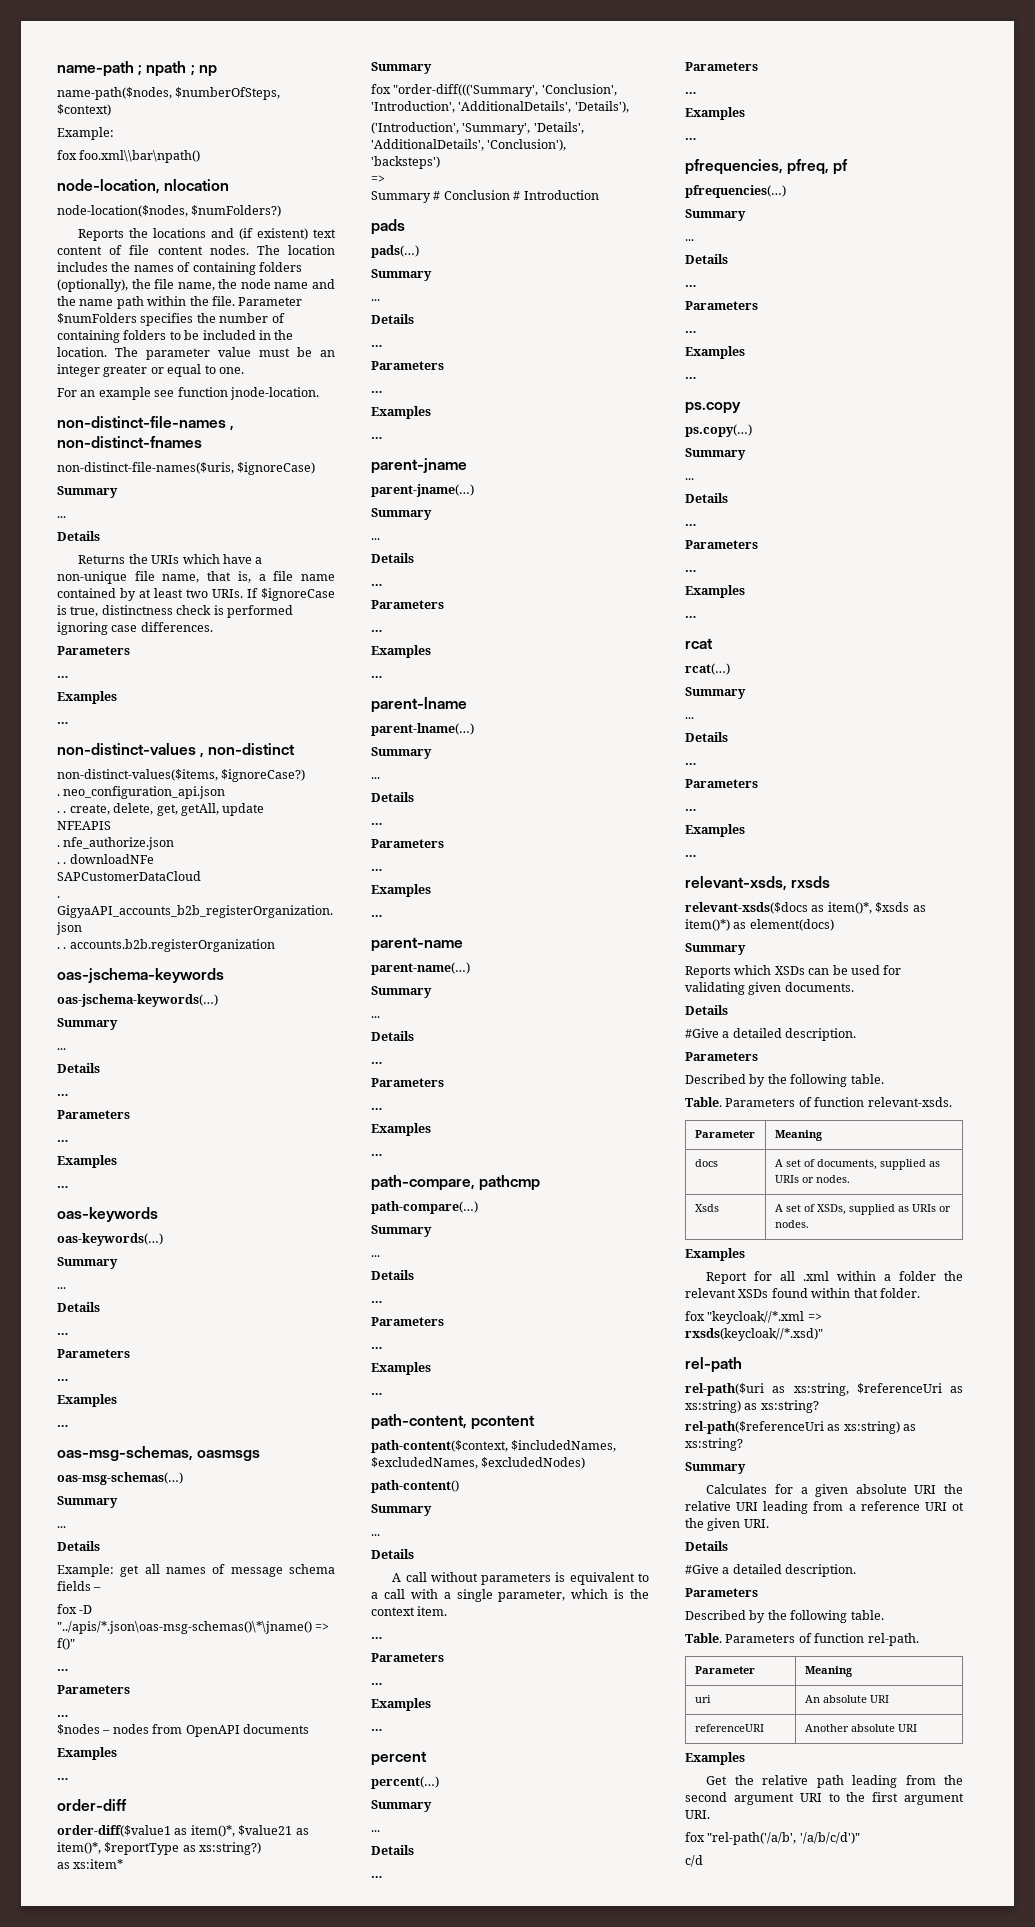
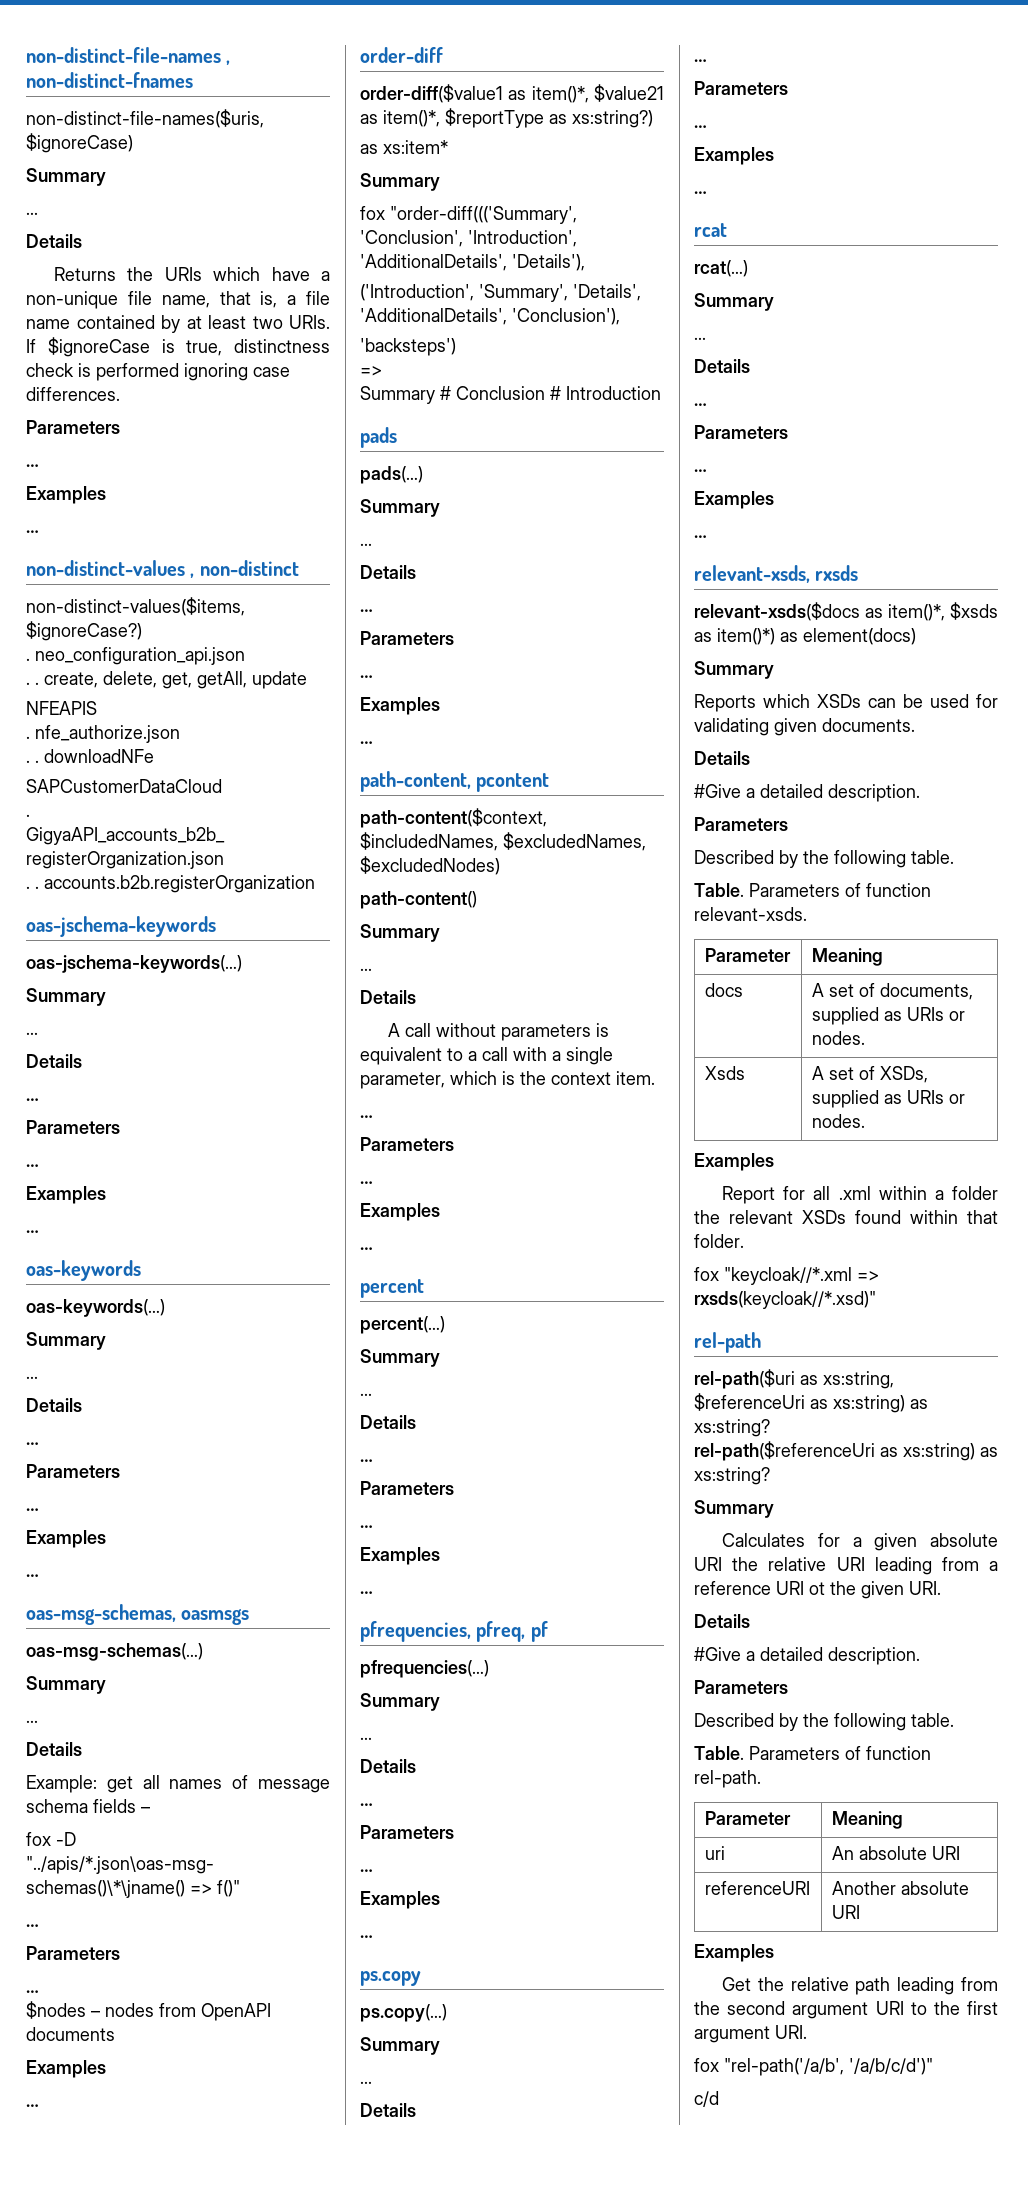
- name-path ; npath ; np
- name-path($nodes, $numberOfSteps, $context)
- Example:
- fox foo.xml\\bar\npath()
- node-location, nlocation
- node-location($nodes, $numFolders?)
- Reports the locations and (if existent) text content of file content nodes. The location includes the names of containing folders (optionally), the file name, the node name and the name path within the file. Parameter $numFolders specifies the number of containing folders to be included in the location. The parameter value must be an integer greater or equal to one.
- For an example see function jnode-location.
- parent-jname
- parent-jname(…)
- Summary
- ...
- Details
- …
- Parameters
- …
- Examples
- …
- parent-lname
- parent-lname(…)
- Summary
- ...
- Details
- …
- Parameters
- …
- Examples
- …
- parent-name
- parent-name(…)
- Summary
- ...
- Details
- …
- Parameters
- …
- Examples
- …
- path-compare, pathcmp
- path-compare(…)
- Summary
- ...
- Details
- …
- Parameters
- …
- Examples
- …

